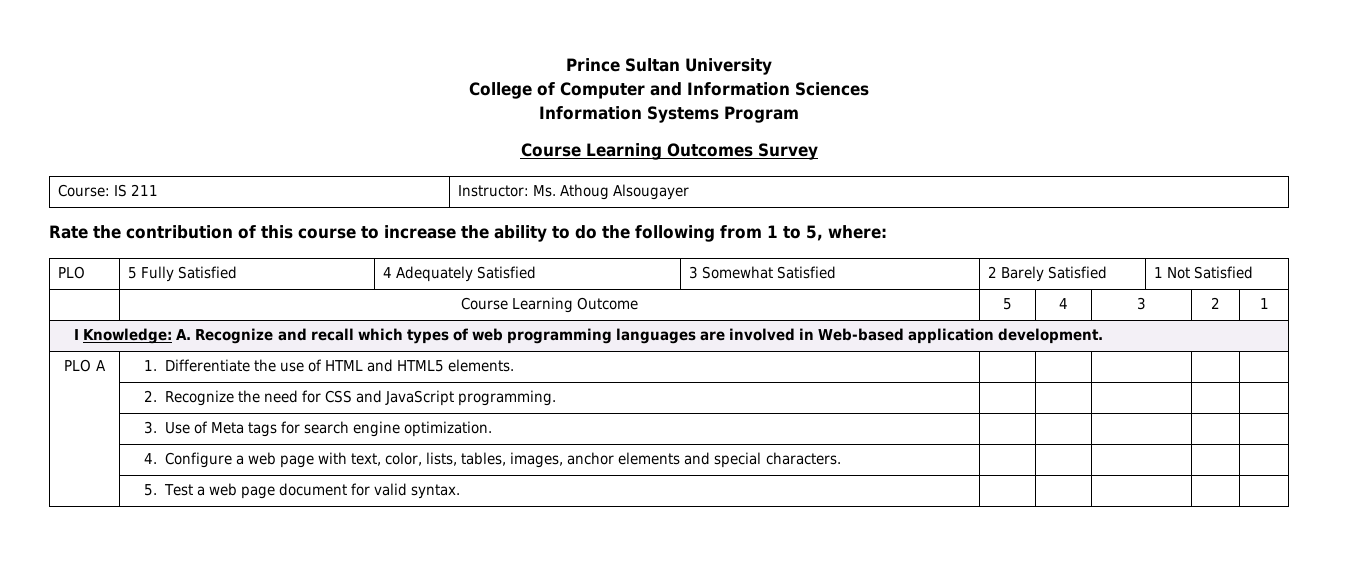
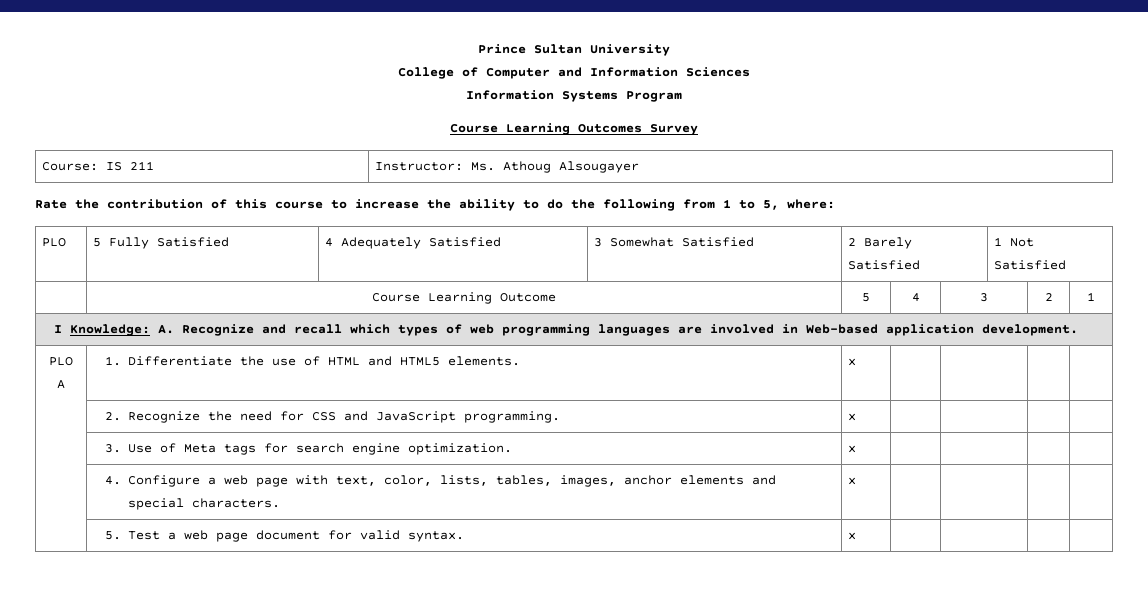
- PLO A | 1. Differentiate the use of HTML and HTML5 elements. | | | | |
+ PLO A | 1. Differentiate the use of HTML and HTML5 elements. | x | | | |
- | 2. Recognize the need for CSS and JavaScript programming. | | | | |
+ | 2. Recognize the need for CSS and JavaScript programming. | x | | | |
- | 3. Use of Meta tags for search engine optimization. | | | | |
+ | 3. Use of Meta tags for search engine optimization. | x | | | |
- | 4. Configure a web page with text, color, lists, tables, images, anchor elements and special characters. | | | | |
+ | 4. Configure a web page with text, color, lists, tables, images, anchor elements and special characters. | x | | | |
- | 5. Test a web page document for valid syntax. | | | | |
+ | 5. Test a web page document for valid syntax. | x | | | |

